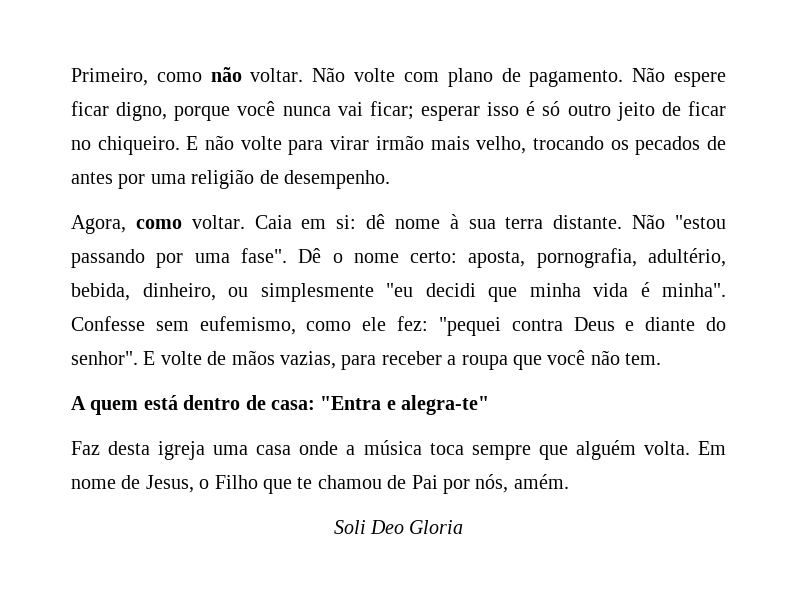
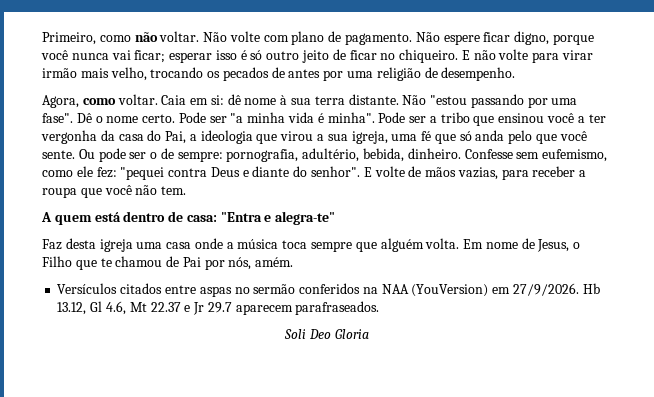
- Dê o nome certo: aposta, pornografia, adultério, bebida, dinheiro, ou simplesmente "eu decidi que minha vida é minha".
+ Dê o nome certo. Pode ser "a minha vida é minha". Pode ser a tribo que ensinou você a ter vergonha da casa do Pai, a ideologia que virou a sua igreja, uma fé que só anda pelo que você sente. Ou pode ser o de sempre: pornografia, adultério, bebida, dinheiro.
+ Versículos citados entre aspas no sermão conferidos na NAA (YouVersion) em 27/9/2026. Hb 13.12, Gl 4.6, Mt 22.37 e Jr 29.7 aparecem parafraseados.

